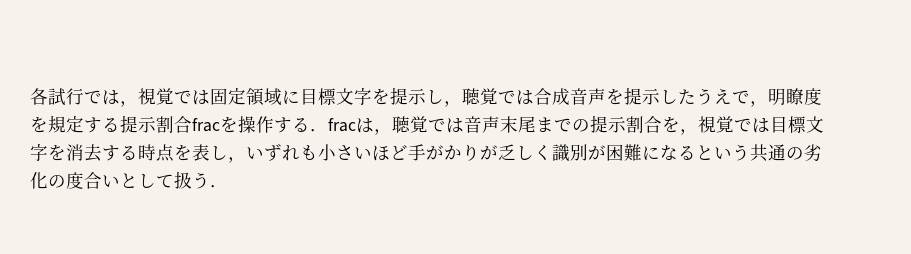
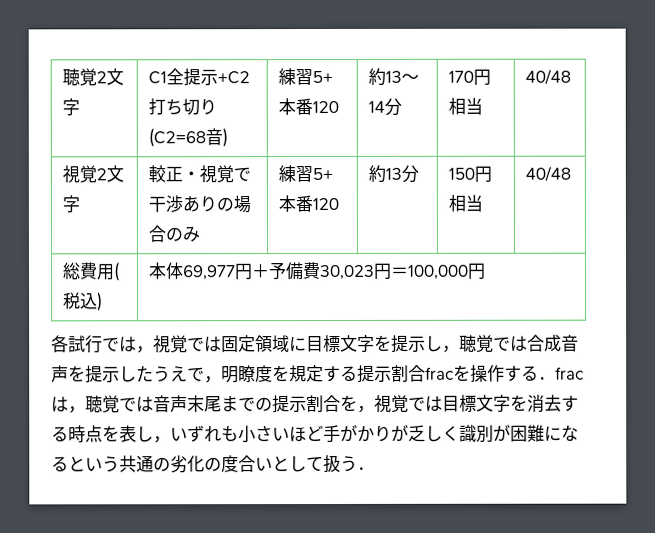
+ 聴覚2文字 | C1全提示+C2打ち切り(C2=68音) | 練習5+本番120 | 約13〜14分 | 170円相当 | 40/48
+ 視覚2文字 | 較正・視覚で干渉ありの場合のみ | 練習5+本番120 | 約13分 | 150円相当 | 40/48
+ 総費用(税込) | 本体69,977円＋予備費30,023円＝100,000円

